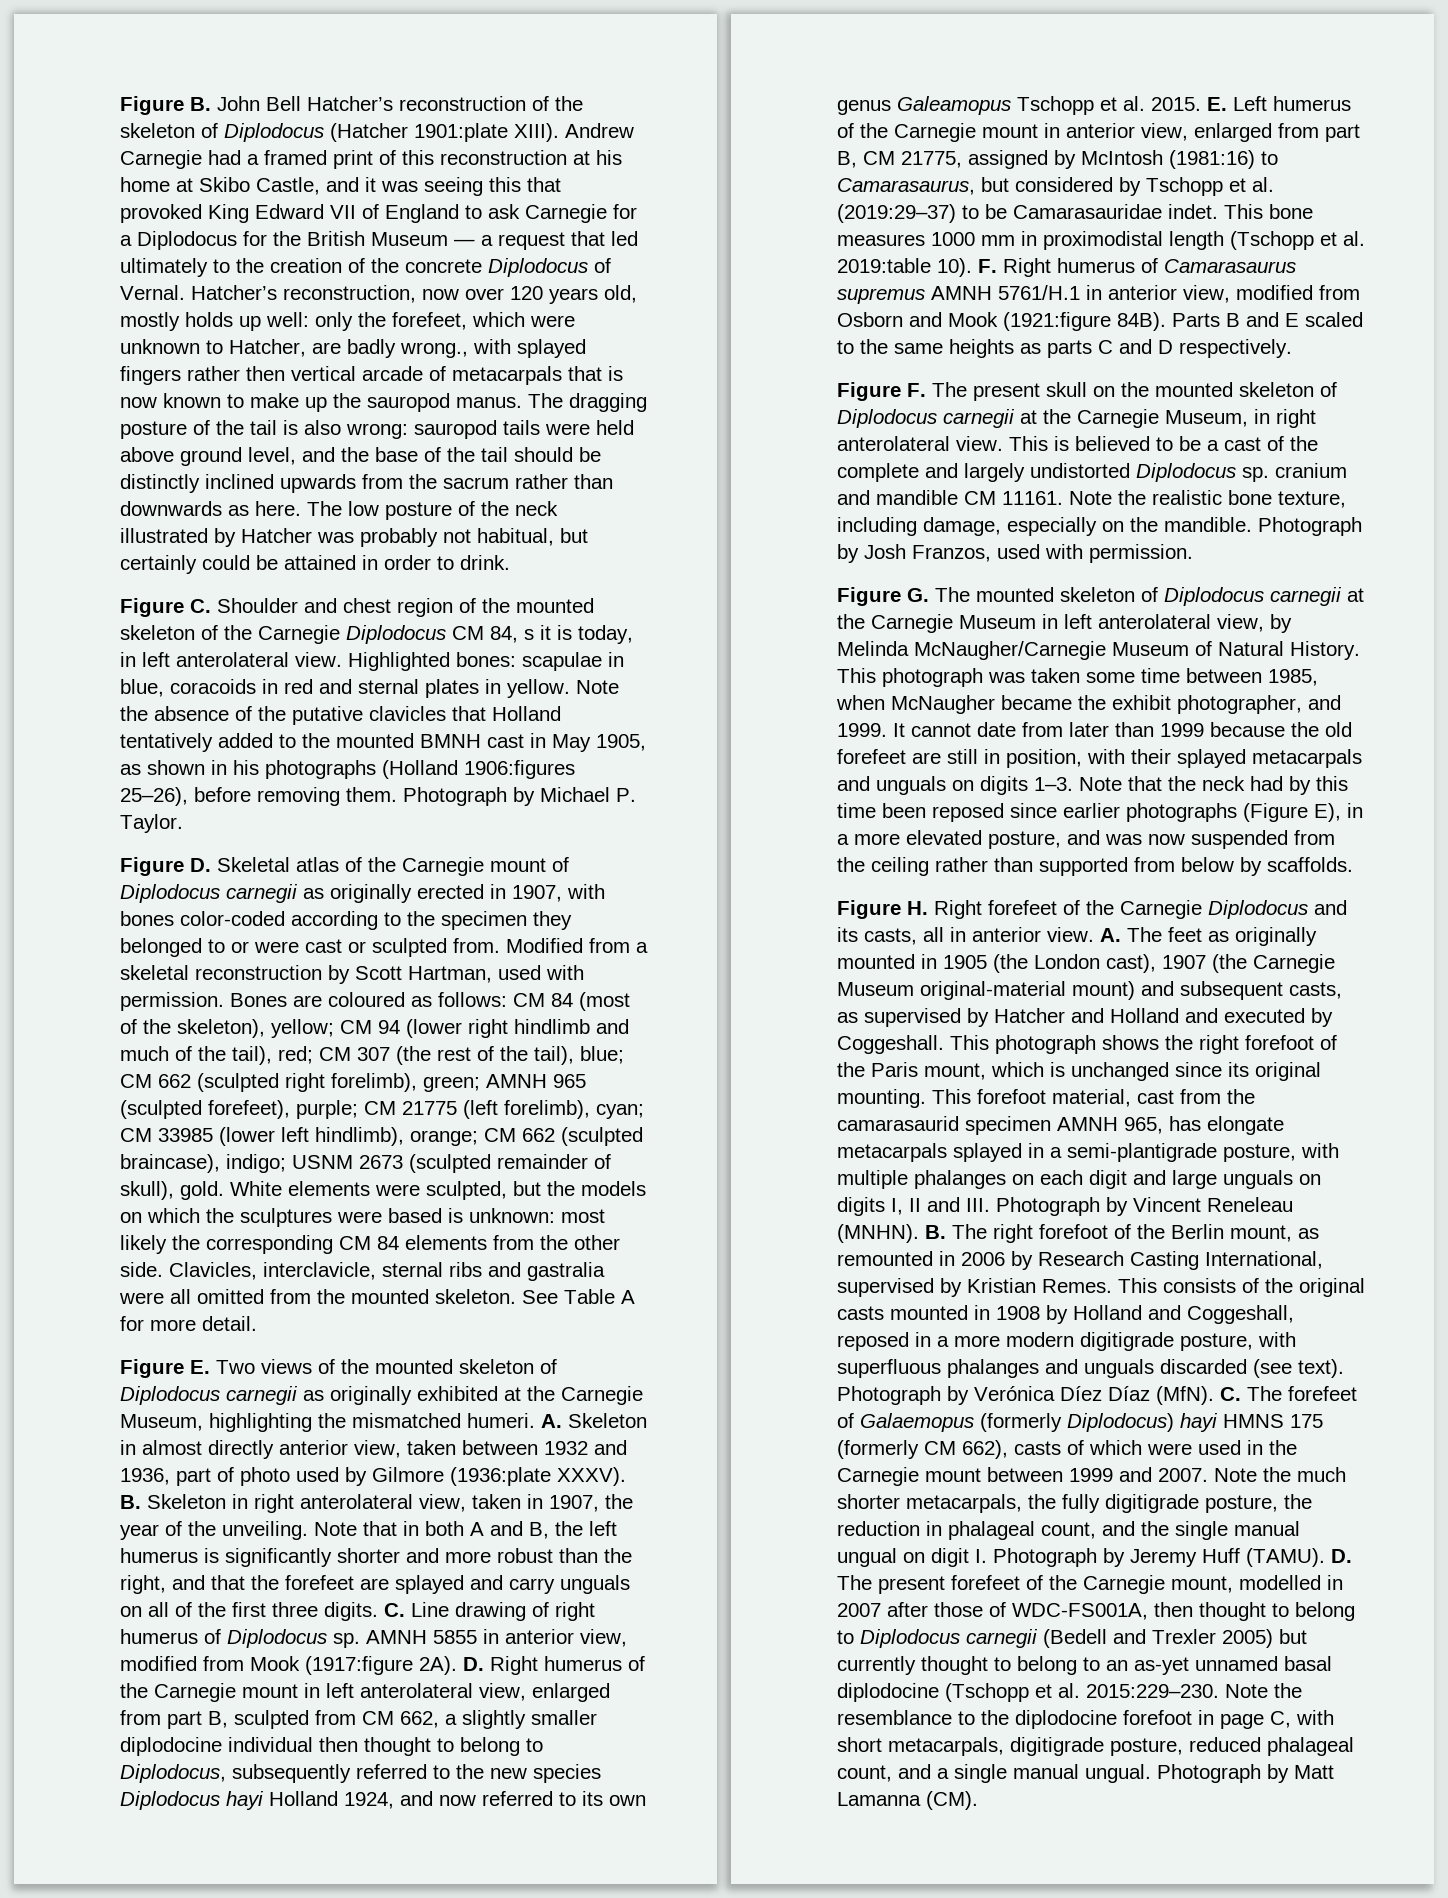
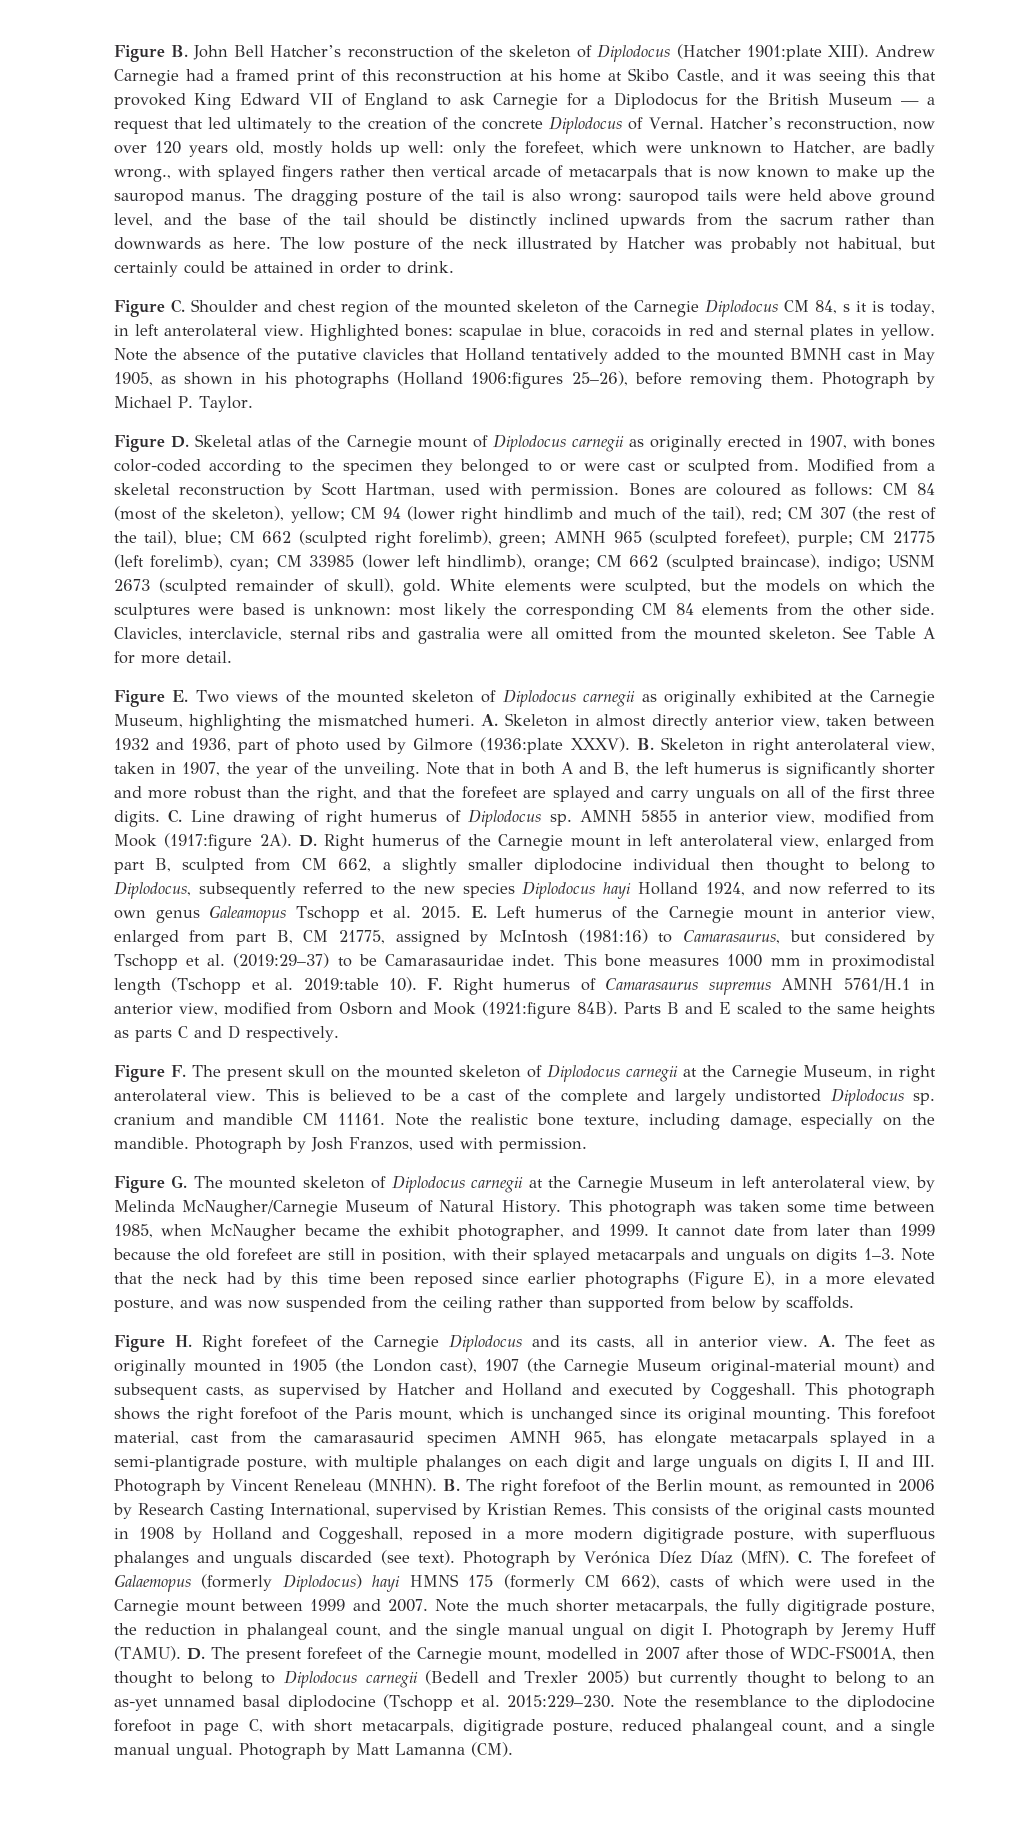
- Note the much shorter metacarpals, the fully digitigrade posture, the reduction in phalageal count, and the single manual ungual on digit I. Photograph by Jeremy Huff (TAMU).
+ Note the much shorter metacarpals, the fully digitigrade posture, the reduction in phalangeal count, and the single manual ungual on digit I. Photograph by Jeremy Huff (TAMU).
- Note the resemblance to the diplodocine forefoot in page C, with short metacarpals, digitigrade posture, reduced phalageal count, and a single manual ungual.
+ Note the resemblance to the diplodocine forefoot in page C, with short metacarpals, digitigrade posture, reduced phalangeal count, and a single manual ungual.

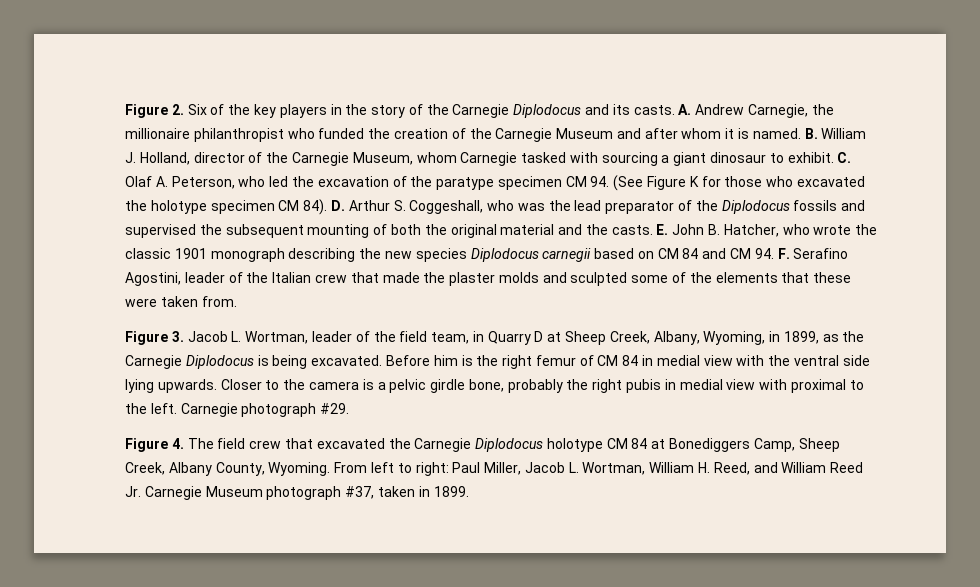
- Figure B. John Bell Hatcher’s reconstruction of the skeleton of Diplodocus (Hatcher 1901:plate XIII). Andrew Carnegie had a framed print of this reconstruction at his home at Skibo Castle, and it was seeing this that provoked King Edward VII of England to ask Carnegie for a Diplodocus for the British Museum — a request that led ultimately to the creation of the concrete Diplodocus of Vernal. Hatcher’s reconstruction, now over 120 years old, mostly holds up well: only the forefeet, which were unknown to Hatcher, are badly wrong., with splayed fingers rather then vertical arcade of metacarpals that is now known to make up the sauropod manus. The dragging posture of the tail is also wrong: sauropod tails were held above ground level, and the base of the tail should be distinctly inclined upwards from the sacrum rather than downwards as here. The low posture of the neck illustrated by Hatcher was probably not habitual, but certainly could be attained in order to drink.
- Figure C. Shoulder and chest region of the mounted skeleton of the Carnegie Diplodocus CM 84, s it is today, in left anterolateral view. Highlighted bones: scapulae in blue, coracoids in red and sternal plates in yellow. Note the absence of the putative clavicles that Holland tentatively added to the mounted BMNH cast in May 1905, as shown in his photographs (Holland 1906:figures 25–26), before removing them. Photograph by Michael P. Taylor.
- Figure D. Skeletal atlas of the Carnegie mount of Diplodocus carnegii as originally erected in 1907, with bones color-coded according to the specimen they belonged to or were cast or sculpted from. Modified from a skeletal reconstruction by Scott Hartman, used with permission. Bones are coloured as follows: CM 84 (most of the skeleton), yellow; CM 94 (lower right hindlimb and much of the tail), red; CM 307 (the rest of the tail), blue; CM 662 (sculpted right forelimb), green; AMNH 965 (sculpted forefeet), purple; CM 21775 (left forelimb), cyan; CM 33985 (lower left hindlimb), orange; CM 662 (sculpted braincase), indigo; USNM 2673 (sculpted remainder of skull), gold. White elements were sculpted, but the models on which the sculptures were based is unknown: most likely the corresponding CM 84 elements from the other side. Clavicles, interclavicle, sternal ribs and gastralia were all omitted from the mounted skeleton. See Table A for more detail.
- Figure E. Two views of the mounted skeleton of Diplodocus carnegii as originally exhibited at the Carnegie Museum, highlighting the mismatched humeri. A. Skeleton in almost directly anterior view, taken between 1932 and 1936, part of photo used by Gilmore (1936:plate XXXV). B. Skeleton in right anterolateral view, taken in 1907, the year of the unveiling. Note that in both A and B, the left humerus is significantly shorter and more robust than the right, and that the forefeet are splayed and carry unguals on all of the first three digits. C. Line drawing of right humerus of Diplodocus sp. AMNH 5855 in anterior view, modified from Mook (1917:figure 2A). D. Right humerus of the Carnegie mount in left anterolateral view, enlarged from part B, sculpted from CM 662, a slightly smaller diplodocine individual then thought to belong to Diplodocus, subsequently referred to the new species Diplodocus hayi Holland 1924, and now referred to its own genus Galeamopus Tschopp et al. 2015. E. Left humerus of the Carnegie mount in anterior view, enlarged from part B, CM 21775, assigned by McIntosh (1981:16) to Camarasaurus, but considered by Tschopp et al. (2019:29–37) to be Camarasauridae indet. This bone measures 1000 mm in proximodistal length (Tschopp et al. 2019:table 10). F. Right humerus of Camarasaurus supremus AMNH 5761/H.1 in anterior view, modified from Osborn and Mook (1921:figure 84B). Parts B and E scaled to the same heights as parts C and D respectively.
- Figure F. The present skull on the mounted skeleton of Diplodocus carnegii at the Carnegie Museum, in right anterolateral view. This is believed to be a cast of the complete and largely undistorted Diplodocus sp. cranium and mandible CM 11161. Note the realistic bone texture, including damage, especially on the mandible. Photograph by Josh Franzos, used with permission.
- Figure G. The mounted skeleton of Diplodocus carnegii at the Carnegie Museum in left anterolateral view, by Melinda McNaugher/Carnegie Museum of Natural History. This photograph was taken some time between 1985, when McNaugher became the exhibit photographer, and 1999. It cannot date from later than 1999 because the old forefeet are still in position, with their splayed metacarpals and unguals on digits 1–3. Note that the neck had by this time been reposed since earlier photographs (Figure E), in a more elevated posture, and was now suspended from the ceiling rather than supported from below by scaffolds.
- Figure H. Right forefeet of the Carnegie Diplodocus and its casts, all in anterior view. A. The feet as originally mounted in 1905 (the London cast), 1907 (the Carnegie Museum original-material mount) and subsequent casts, as supervised by Hatcher and Holland and executed by Coggeshall. This photograph shows the right forefoot of the Paris mount, which is unchanged since its original mounting. This forefoot material, cast from the camarasaurid specimen AMNH 965, has elongate metacarpals splayed in a semi-plantigrade posture, with multiple phalanges on each digit and large unguals on digits I, II and III. Photograph by Vincent Reneleau (MNHN). B. The right forefoot of the Berlin mount, as remounted in 2006 by Research Casting International, supervised by Kristian Remes. This consists of the original casts mounted in 1908 by Holland and Coggeshall, reposed in a more modern digitigrade posture, with superfluous phalanges and unguals discarded (see text). Photograph by Verónica Díez Díaz (MfN). C. The forefeet of Galaemopus (formerly Diplodocus) hayi HMNS 175 (formerly CM 662), casts of which were used in the Carnegie mount between 1999 and 2007. Note the much shorter metacarpals, the fully digitigrade posture, the reduction in phalangeal count, and the single manual ungual on digit I. Photograph by Jeremy Huff (TAMU). D. The present forefeet of the Carnegie mount, modelled in 2007 after those of WDC-FS001A, then thought to belong to Diplodocus carnegii (Bedell and Trexler 2005) but currently thought to belong to an as-yet unnamed basal diplodocine (Tschopp et al. 2015:229–230. Note the resemblance to the diplodocine forefoot in page C, with short metacarpals, digitigrade posture, reduced phalangeal count, and a single manual ungual. Photograph by Matt Lamanna (CM).
+ Figure 2. Six of the key players in the story of the Carnegie Diplodocus and its casts. A. Andrew Carnegie, the millionaire philanthropist who funded the creation of the Carnegie Museum and after whom it is named. B. William J. Holland, director of the Carnegie Museum, whom Carnegie tasked with sourcing a giant dinosaur to exhibit. C. Olaf A. Peterson, who led the excavation of the paratype specimen CM 94. (See Figure K for those who excavated the holotype specimen CM 84). D. Arthur S. Coggeshall, who was the lead preparator of the Diplodocus fossils and supervised the subsequent mounting of both the original material and the casts. E. John B. Hatcher, who wrote the classic 1901 monograph describing the new species Diplodocus carnegii based on CM 84 and CM 94. F. Serafino Agostini, leader of the Italian crew that made the plaster molds and sculpted some of the elements that these were taken from.
+ Figure 3. Jacob L. Wortman, leader of the field team, in Quarry D at Sheep Creek, Albany, Wyoming, in 1899, as the Carnegie Diplodocus is being excavated. Before him is the right femur of CM 84 in medial view with the ventral side lying upwards. Closer to the camera is a pelvic girdle bone, probably the right pubis in medial view with proximal to the left. Carnegie photograph #29.
+ Figure 4. The field crew that excavated the Carnegie Diplodocus holotype CM 84 at Bonediggers Camp, Sheep Creek, Albany County, Wyoming. From left to right: Paul Miller, Jacob L. Wortman, William H. Reed, and William Reed Jr. Carnegie Museum photograph #37, taken in 1899.

